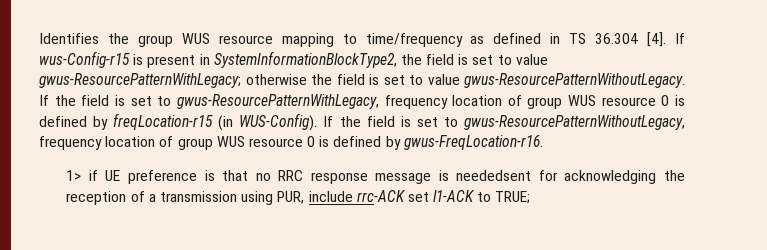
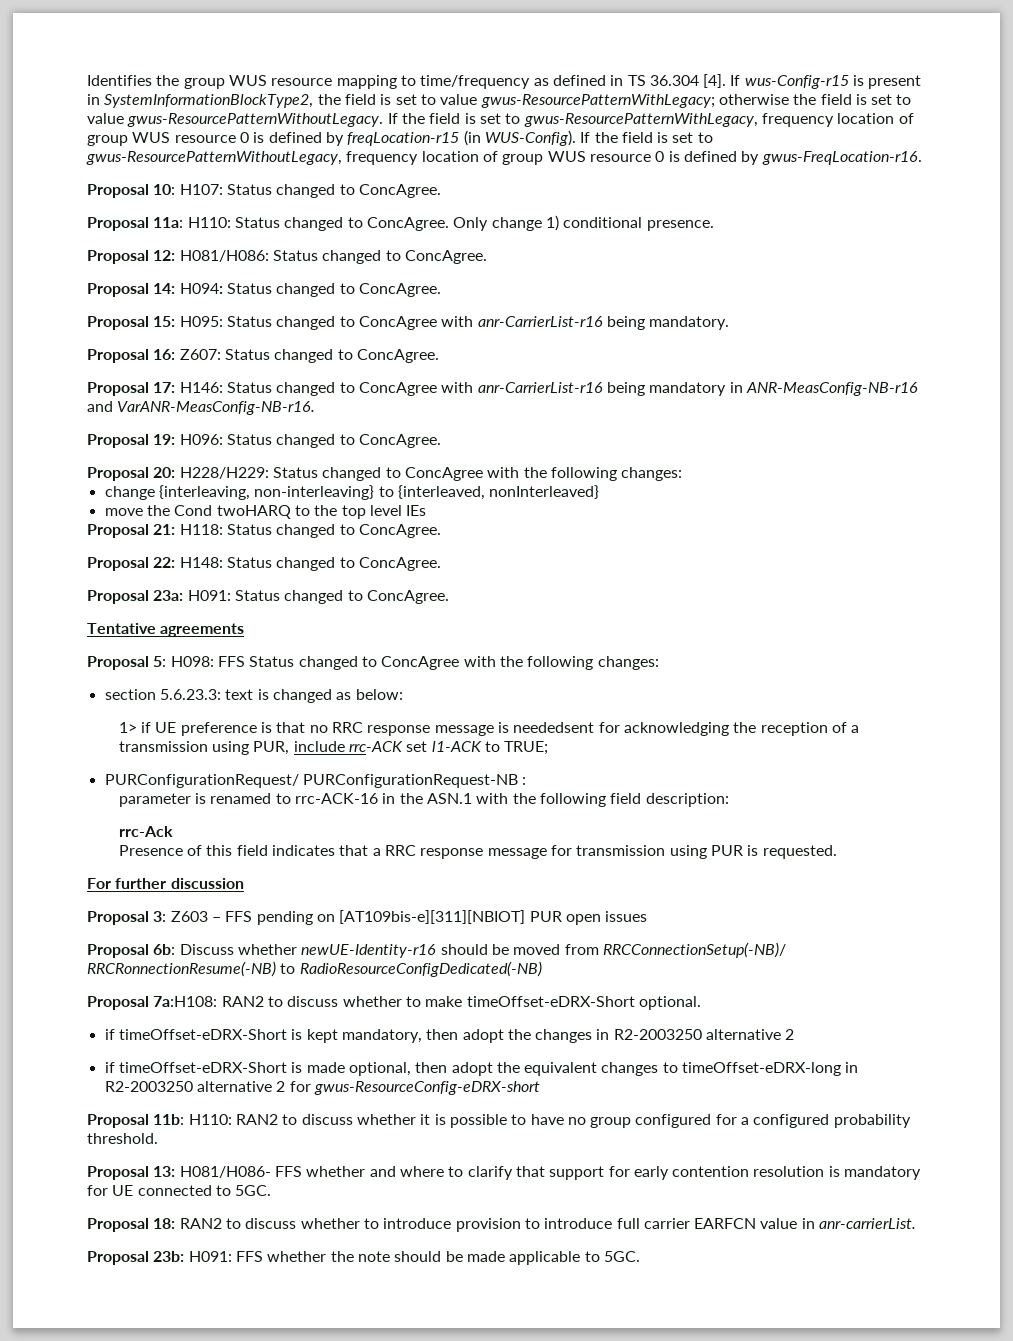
+ Proposal 10: H107: Status changed to ConcAgree.
+ Proposal 11a: H110: Status changed to ConcAgree. Only change 1) conditional presence.
+ Proposal 12: H081/H086: Status changed to ConcAgree.
+ Proposal 14: H094: Status changed to ConcAgree.
+ Proposal 15: H095: Status changed to ConcAgree with anr-CarrierList-r16 being mandatory.
+ Proposal 16: Z607: Status changed to ConcAgree.
+ Proposal 17: H146: Status changed to ConcAgree with anr-CarrierList-r16 being mandatory in ANR-MeasConfig-NB-r16 and VarANR-MeasConfig-NB-r16.
+ Proposal 19: H096: Status changed to ConcAgree.
+ Proposal 20: H228/H229: Status changed to ConcAgree with the following changes:
+ change {interleaving, non-interleaving} to {interleaved, nonInterleaved}
+ move the Cond twoHARQ to the top level IEs
+ Proposal 21: H118: Status changed to ConcAgree.
+ Proposal 22: H148: Status changed to ConcAgree.
+ Proposal 23a: H091: Status changed to ConcAgree.
+ Tentative agreements
+ Proposal 5: H098: FFS Status changed to ConcAgree with the following changes:
+ section 5.6.23.3: text is changed as below:
+ PURConfigurationRequest/ PURConfigurationRequest-NB :
+ parameter is renamed to rrc-ACK-16 in the ASN.1 with the following field description:
+ rrc-Ack
+ Presence of this field indicates that a RRC response message for transmission using PUR is requested.
+ For further discussion
+ Proposal 3: Z603 – FFS pending on [AT109bis-e][311][NBIOT] PUR open issues
+ Proposal 6b: Discuss whether newUE-Identity-r16 should be moved from RRCConnectionSetup(-NB)/ RRCRonnectionResume(-NB) to RadioResourceConfigDedicated(-NB)
+ Proposal 7a:H108: RAN2 to discuss whether to make timeOffset-eDRX-Short optional.
+ if timeOffset-eDRX-Short is kept mandatory, then adopt the changes in R2-2003250 alternative 2
+ if timeOffset-eDRX-Short is made optional, then adopt the equivalent changes to timeOffset-eDRX-long in R2-2003250 alternative 2 for gwus-ResourceConfig-eDRX-short
+ Proposal 11b: H110: RAN2 to discuss whether it is possible to have no group configured for a configured probability threshold.
+ Proposal 13: H081/H086- FFS whether and where to clarify that support for early contention resolution is mandatory for UE connected to 5GC.
+ Proposal 18: RAN2 to discuss whether to introduce provision to introduce full carrier EARFCN value in anr-carrierList.
+ Proposal 23b: H091: FFS whether the note should be made applicable to 5GC.

